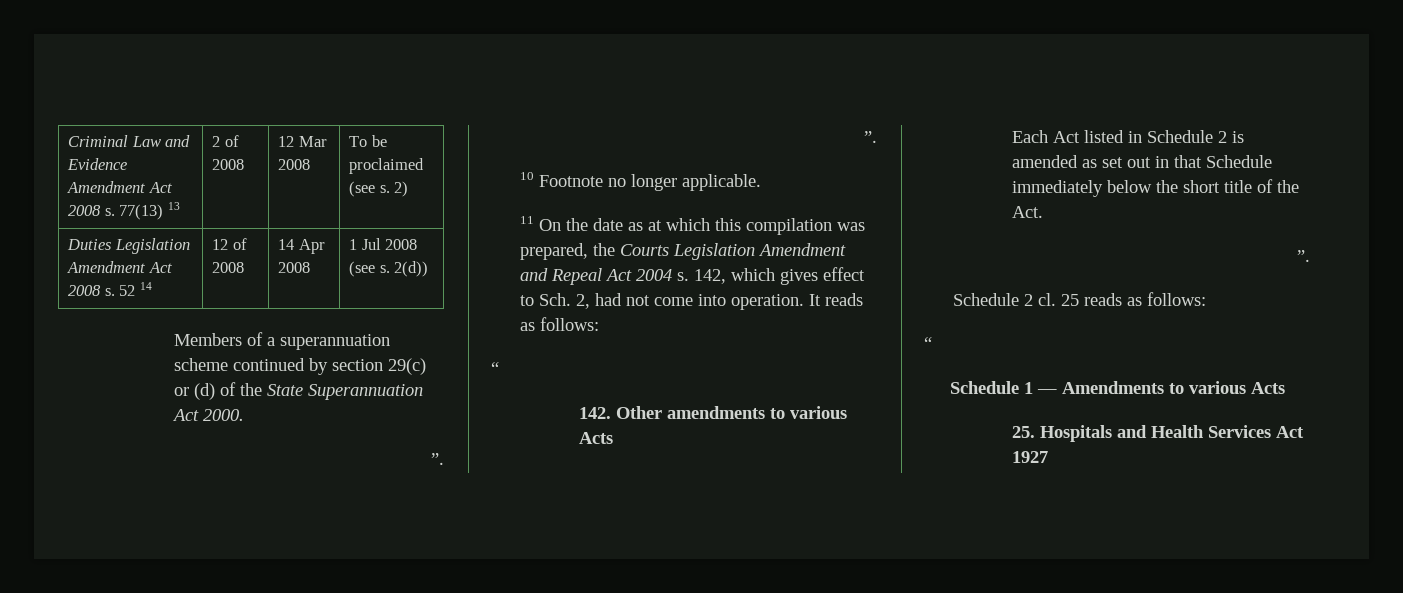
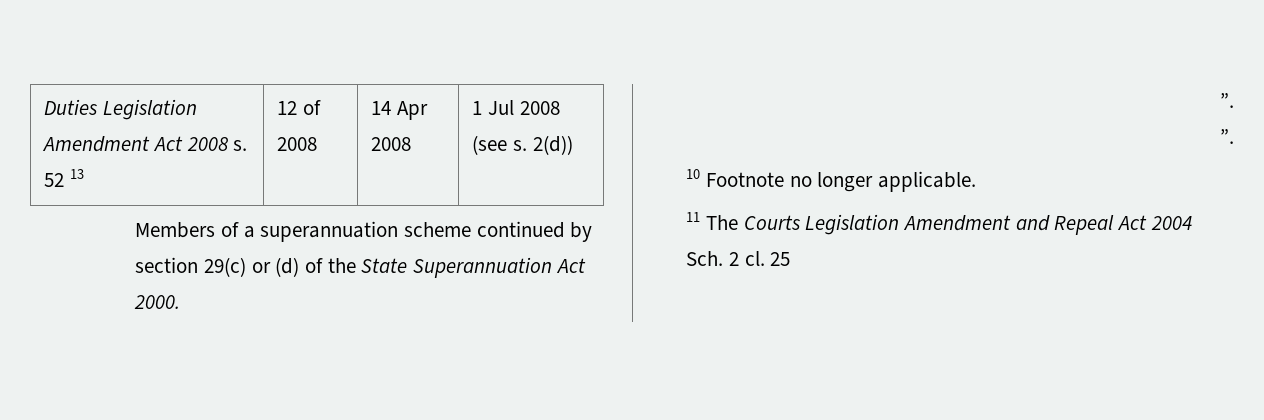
- Criminal Law and Evidence Amendment Act 2008 s. 77(13) 13 | 2 of 2008 | 12 Mar 2008 | To be proclaimed (see s. 2)
- Duties Legislation Amendment Act 2008 s. 52 14 | 12 of 2008 | 14 Apr 2008 | 1 Jul 2008 (see s. 2(d))
+ Duties Legislation Amendment Act 2008 s. 52 13 | 12 of 2008 | 14 Apr 2008 | 1 Jul 2008 (see s. 2(d))
- 11 On the date as at which this compilation was prepared, the Courts Legislation Amendment and Repeal Act 2004 s. 142, which gives effect to Sch. 2, had not come into operation. It reads as follows:
- “
- 142. Other amendments to various Acts
- Each Act listed in Schedule 2 is amended as set out in that Schedule immediately below the short title of the Act.
- ”.
- Schedule 2 cl. 25 reads as follows:
- “
- Schedule 1 — Amendments to various Acts
- 25. Hospitals and Health Services Act 1927
+ 11 The Courts Legislation Amendment and Repeal Act 2004 Sch. 2 cl. 25

